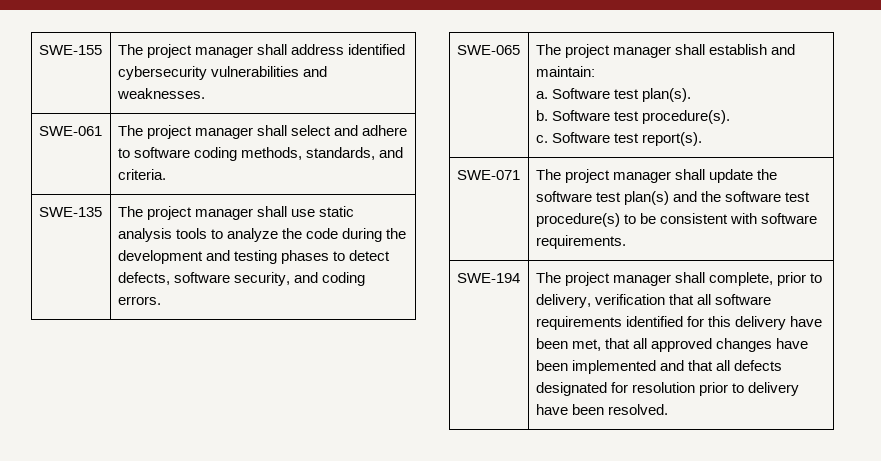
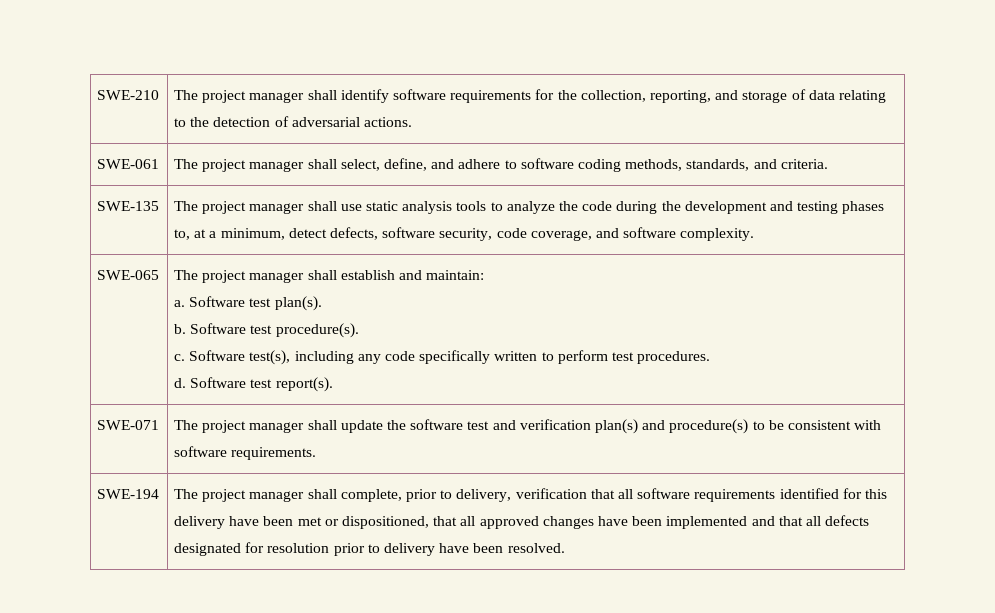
- SWE-155 | The project manager shall address identified cybersecurity vulnerabilities and weaknesses.
+ SWE-210 | The project manager shall identify software requirements for the collection, reporting, and storage of data relating to the detection of adversarial actions.
- SWE-061 | The project manager shall select and adhere to software coding methods, standards, and criteria.
+ SWE-061 | The project manager shall select, define, and adhere to software coding methods, standards, and criteria.
- SWE-135 | The project manager shall use static analysis tools to analyze the code during the development and testing phases to detect defects, software security, and coding errors.
+ SWE-135 | The project manager shall use static analysis tools to analyze the code during the development and testing phases to, at a minimum, detect defects, software security, code coverage, and software complexity.
  SWE-065 | The project manager shall establish and maintain:
  a. Software test plan(s).
  b. Software test procedure(s).
- c. Software test report(s).
+ c. Software test(s), including any code specifically written to perform test procedures.
+ d. Software test report(s).
- SWE-071 | The project manager shall update the software test plan(s) and the software test procedure(s) to be consistent with software requirements.
+ SWE-071 | The project manager shall update the software test and verification plan(s) and procedure(s) to be consistent with software requirements.
- The project manager shall complete, prior to delivery, verification that all software requirements identified for this delivery have been met, that all approved changes have been implemented and that all defects designated for resolution prior to delivery have been resolved.
+ The project manager shall complete, prior to delivery, verification that all software requirements identified for this delivery have been met or dispositioned, that all approved changes have been implemented and that all defects designated for resolution prior to delivery have been resolved.

